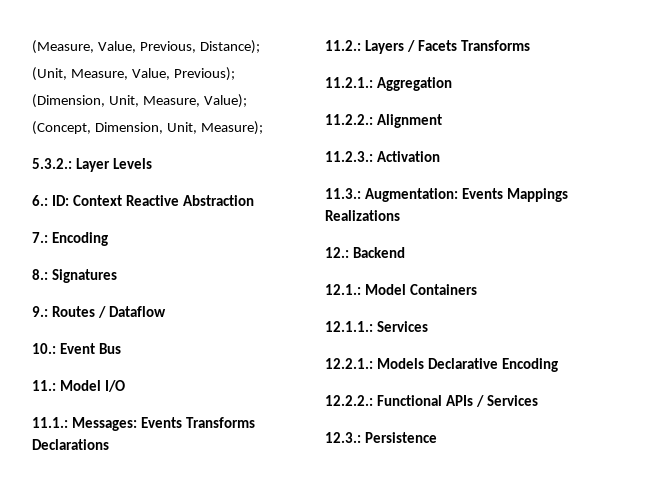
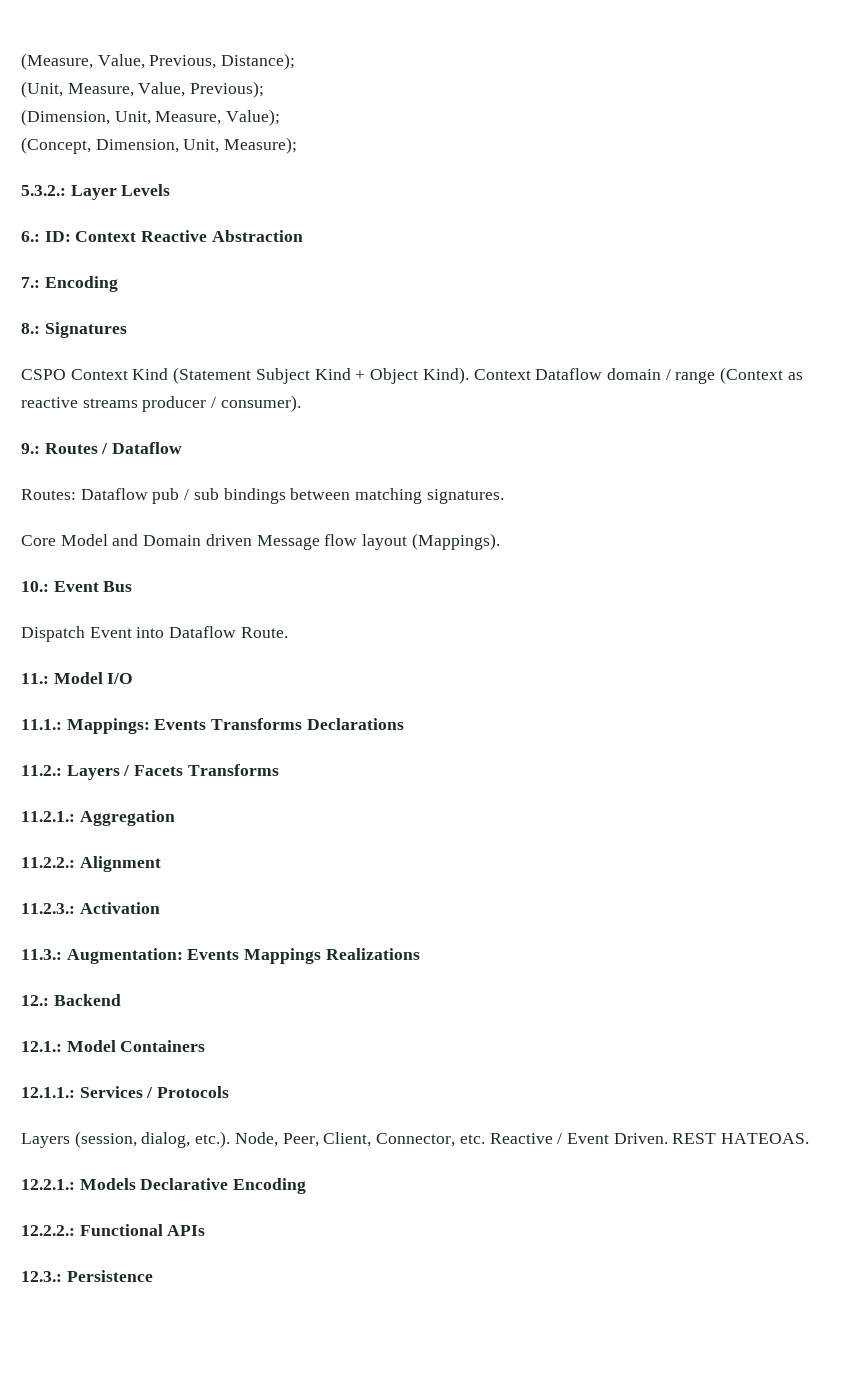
+ CSPO Context Kind (Statement Subject Kind + Object Kind). Context Dataflow domain / range (Context as reactive streams producer / consumer).
  9.: Routes / Dataflow
+ Routes: Dataflow pub / sub bindings between matching signatures.
+ Core Model and Domain driven Message flow layout (Mappings).
  10.: Event Bus
+ Dispatch Event into Dataflow Route.
- 11.1.: Messages: Events Transforms Declarations
+ 11.1.: Mappings: Events Transforms Declarations
- 12.1.1.: Services
+ 12.1.1.: Services / Protocols
+ Layers (session, dialog, etc.). Node, Peer, Client, Connector, etc. Reactive / Event Driven. REST HATEOAS.
- 12.2.2.: Functional APIs / Services
+ 12.2.2.: Functional APIs

